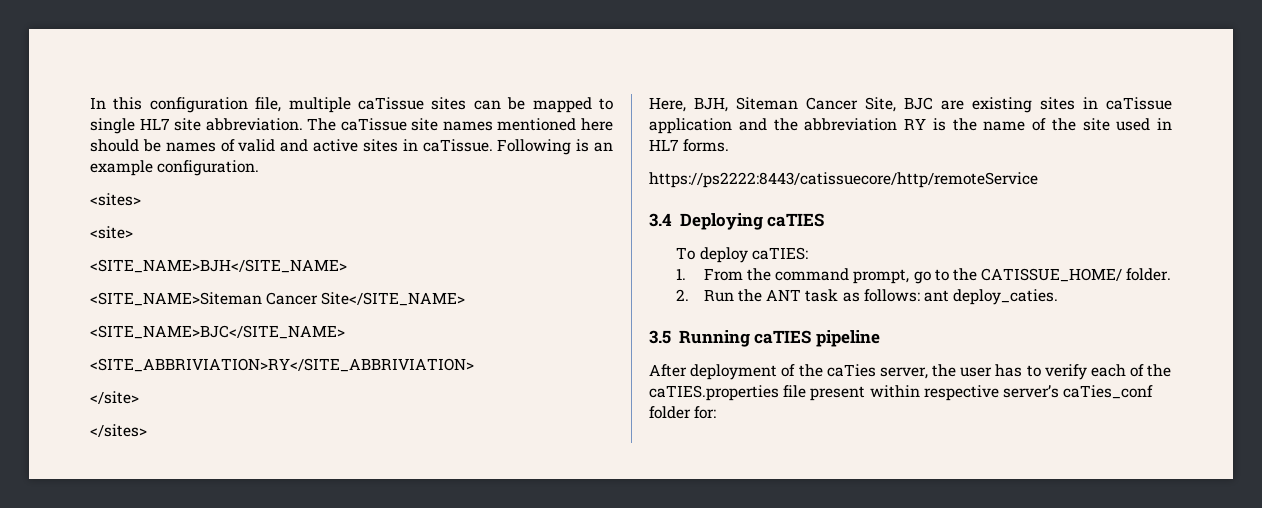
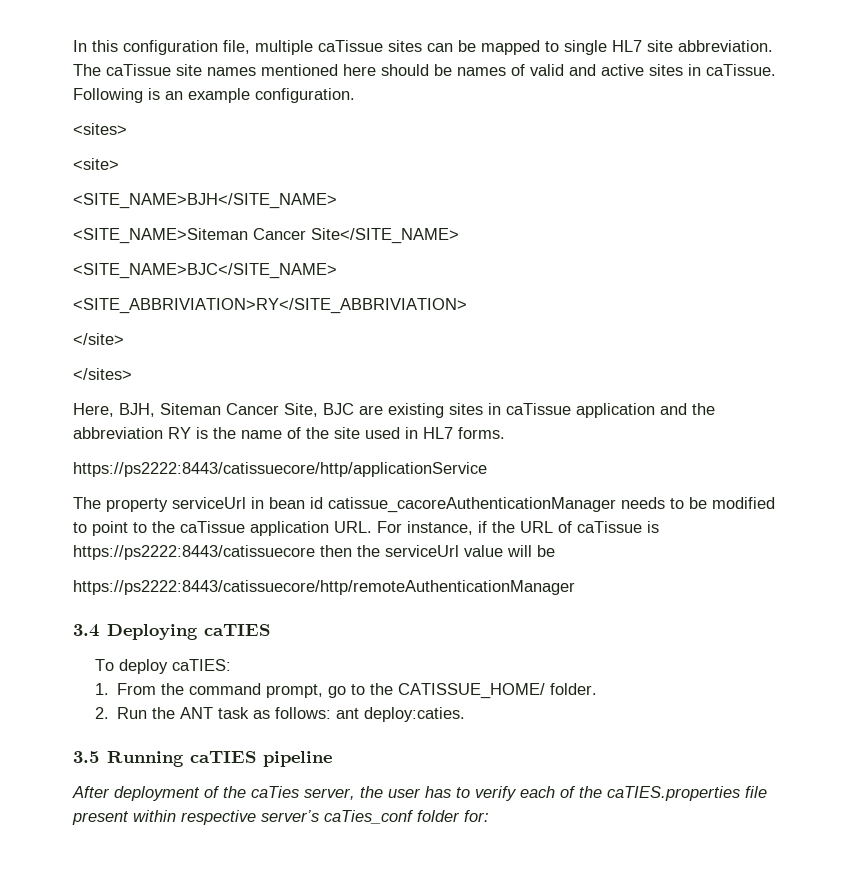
- https://ps2222:8443/catissuecore/http/remoteService
+ https://ps2222:8443/catissuecore/http/applicationService
+ The property serviceUrl in bean id catissue_cacoreAuthenticationManager needs to be modified to point to the caTissue application URL. For instance, if the URL of caTissue is https://ps2222:8443/catissuecore then the serviceUrl value will be
+ https://ps2222:8443/catissuecore/http/remoteAuthenticationManager
- 2. Run the ANT task as follows: ant deploy_caties.
+ 2. Run the ANT task as follows: ant deploy:caties.

